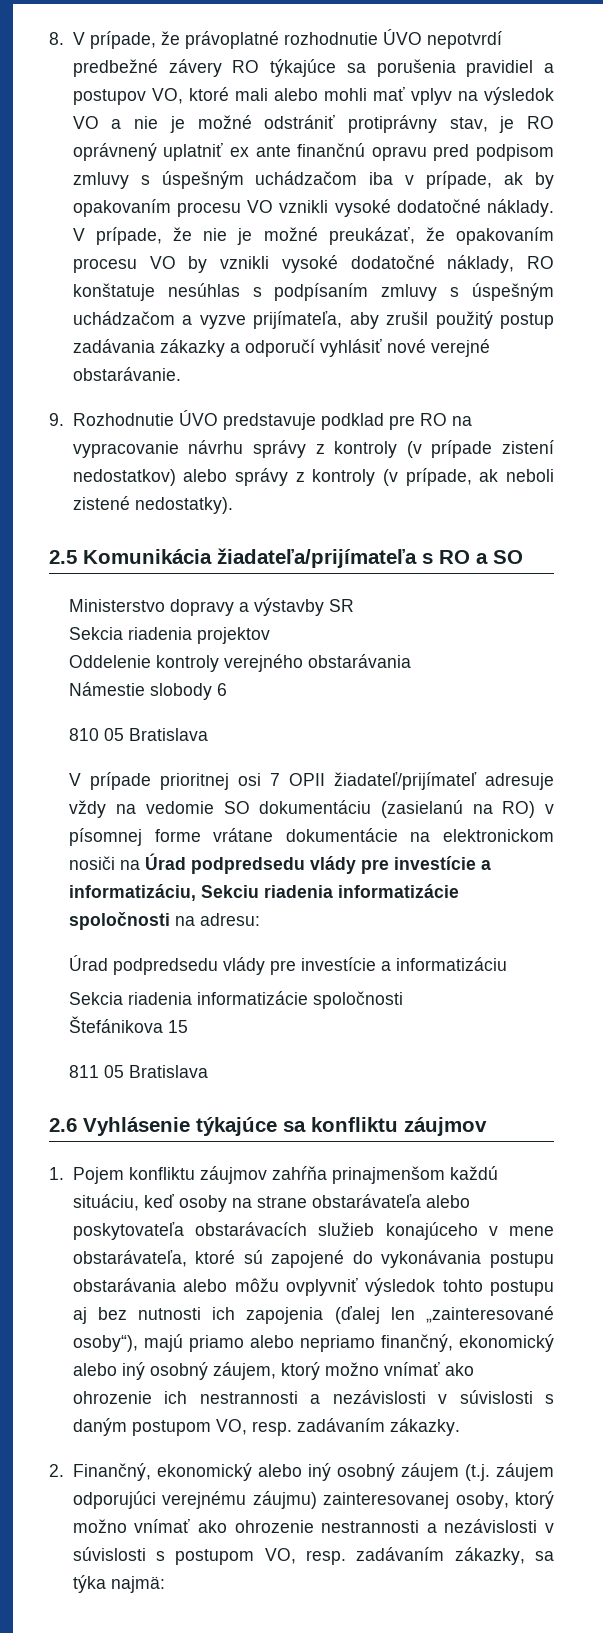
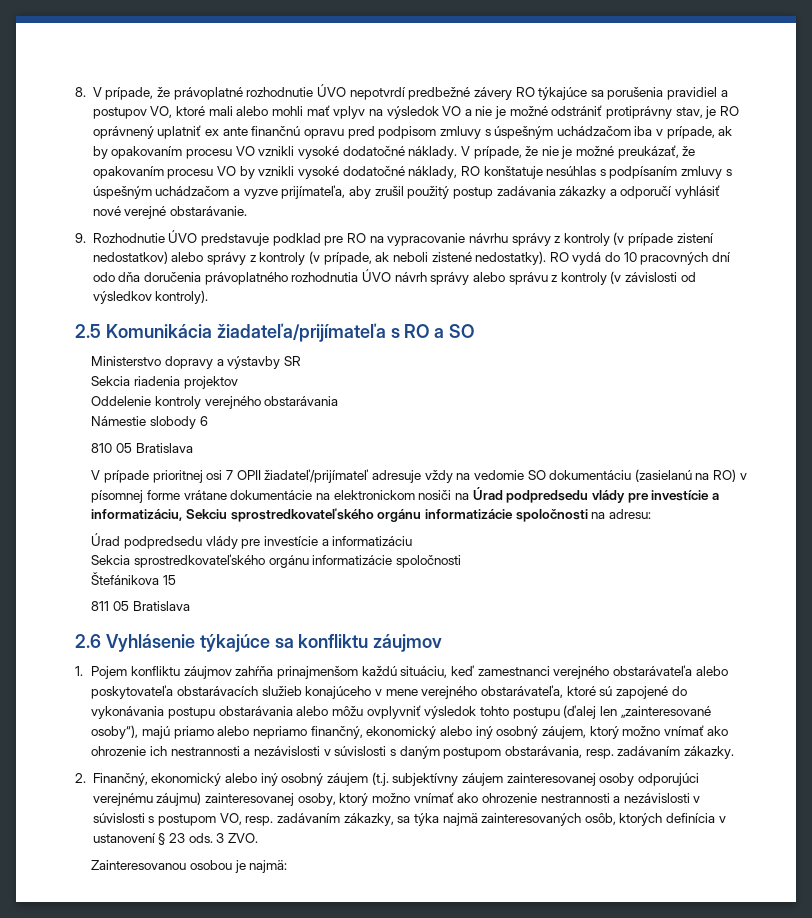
+ RO vydá do 10 pracovných dní odo dňa doručenia právoplatného rozhodnutia ÚVO návrh správy alebo správu z kontroly (v závislosti od výsledkov kontroly).
- V prípade prioritnej osi 7 OPII žiadateľ/prijímateľ adresuje vždy na vedomie SO dokumentáciu (zasielanú na RO) v písomnej forme vrátane dokumentácie na elektronickom nosiči na Úrad podpredsedu vlády pre investície a informatizáciu, Sekciu riadenia informatizácie spoločnosti na adresu:
+ V prípade prioritnej osi 7 OPII žiadateľ/prijímateľ adresuje vždy na vedomie SO dokumentáciu (zasielanú na RO) v písomnej forme vrátane dokumentácie na elektronickom nosiči na Úrad podpredsedu vlády pre investície a informatizáciu, Sekciu sprostredkovateľského orgánu informatizácie spoločnosti na adresu:
- Sekcia riadenia informatizácie spoločnosti
+ Sekcia sprostredkovateľského orgánu informatizácie spoločnosti
- 1. Pojem konfliktu záujmov zahŕňa prinajmenšom každú situáciu, keď osoby na strane obstarávateľa alebo poskytovateľa obstarávacích služieb konajúceho v mene obstarávateľa, ktoré sú zapojené do vykonávania postupu obstarávania alebo môžu ovplyvniť výsledok tohto postupu aj bez nutnosti ich zapojenia (ďalej len „zainteresované osoby“), majú priamo alebo nepriamo finančný, ekonomický alebo iný osobný záujem, ktorý možno vnímať ako ohrozenie ich nestrannosti a nezávislosti v súvislosti s daným postupom VO, resp. zadávaním zákazky.
+ 1. Pojem konfliktu záujmov zahŕňa prinajmenšom každú situáciu, keď zamestnanci verejného obstarávateľa alebo poskytovateľa obstarávacích služieb konajúceho v mene verejného obstarávateľa, ktoré sú zapojené do vykonávania postupu obstarávania alebo môžu ovplyvniť výsledok tohto postupu (ďalej len „zainteresované osoby“), majú priamo alebo nepriamo finančný, ekonomický alebo iný osobný záujem, ktorý možno vnímať ako ohrozenie ich nestrannosti a nezávislosti v súvislosti s daným postupom obstarávania, resp. zadávaním zákazky.
- 2. Finančný, ekonomický alebo iný osobný záujem (t.j. záujem odporujúci verejnému záujmu) zainteresovanej osoby, ktorý možno vnímať ako ohrozenie nestrannosti a nezávislosti v súvislosti s postupom VO, resp. zadávaním zákazky, sa týka najmä:
+ 2. Finančný, ekonomický alebo iný osobný záujem (t.j. subjektívny záujem zainteresovanej osoby odporujúci verejnému záujmu) zainteresovanej osoby, ktorý možno vnímať ako ohrozenie nestrannosti a nezávislosti v súvislosti s postupom VO, resp. zadávaním zákazky, sa týka najmä zainteresovaných osôb, ktorých definícia v ustanovení § 23 ods. 3 ZVO.
+ Zainteresovanou osobou je najmä:

